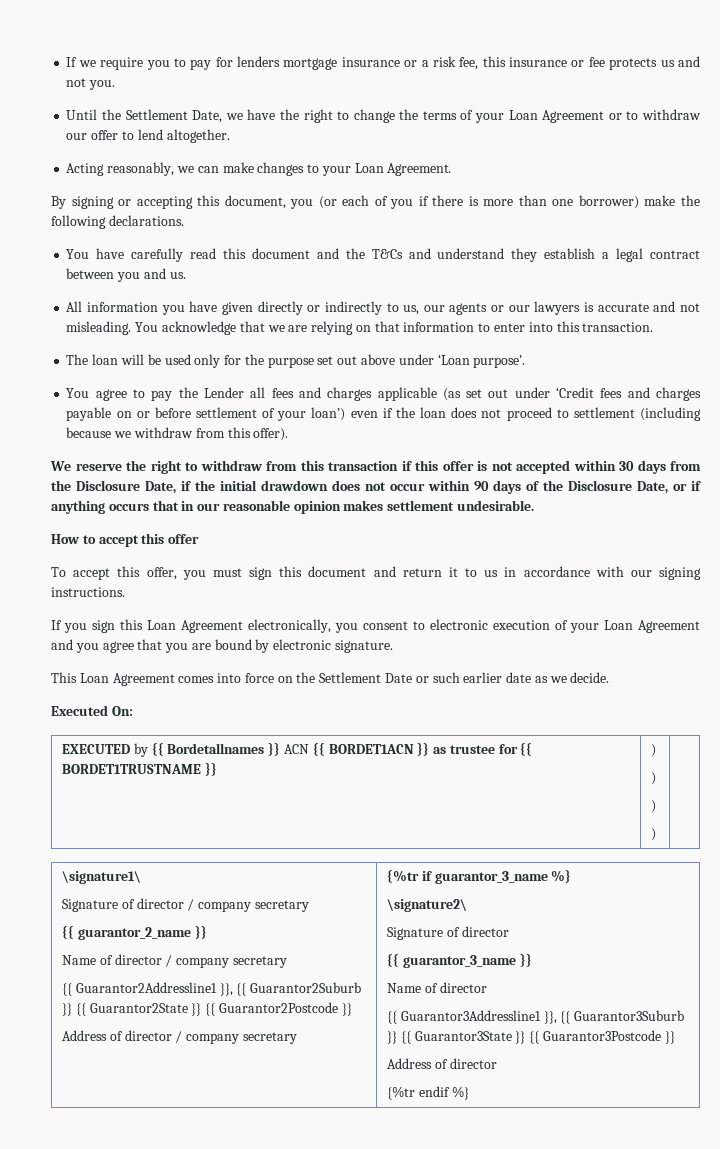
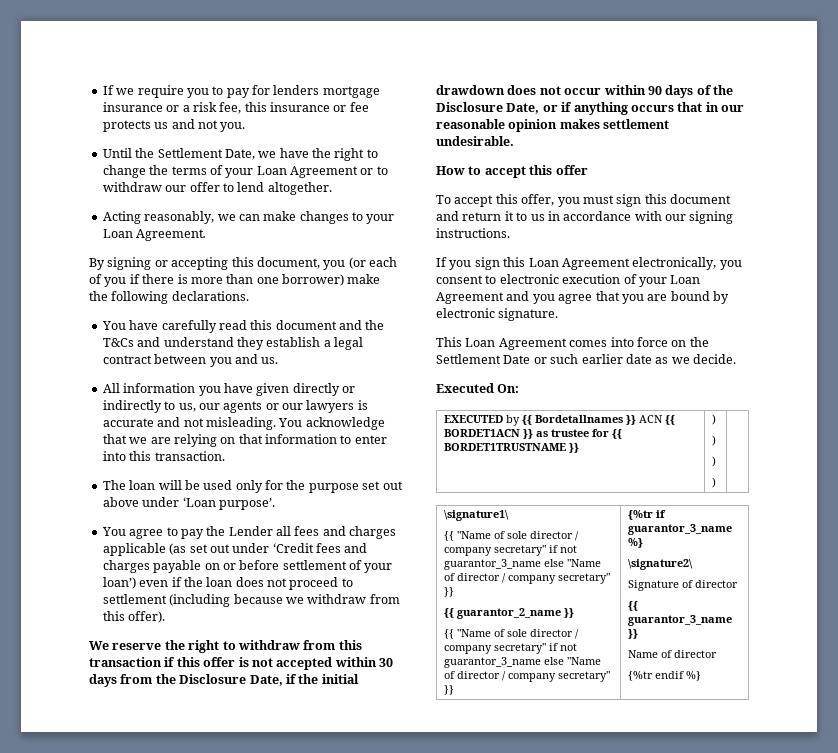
  \signature1\
- Signature of director / company secretary
+ {{ "Name of sole director / company secretary" if not guarantor_3_name else "Name of director / company secretary" }}
  {{ guarantor_2_name }}
- Name of director / company secretary
- {{ Guarantor2Addressline1 }}, {{ Guarantor2Suburb }} {{ Guarantor2State }} {{ Guarantor2Postcode }}
- Address of director / company secretary
+ {{ "Name of sole director / company secretary" if not guarantor_3_name else "Name of director / company secretary" }}
- {{ Guarantor3Addressline1 }}, {{ Guarantor3Suburb }} {{ Guarantor3State }} {{ Guarantor3Postcode }}
- Address of director

